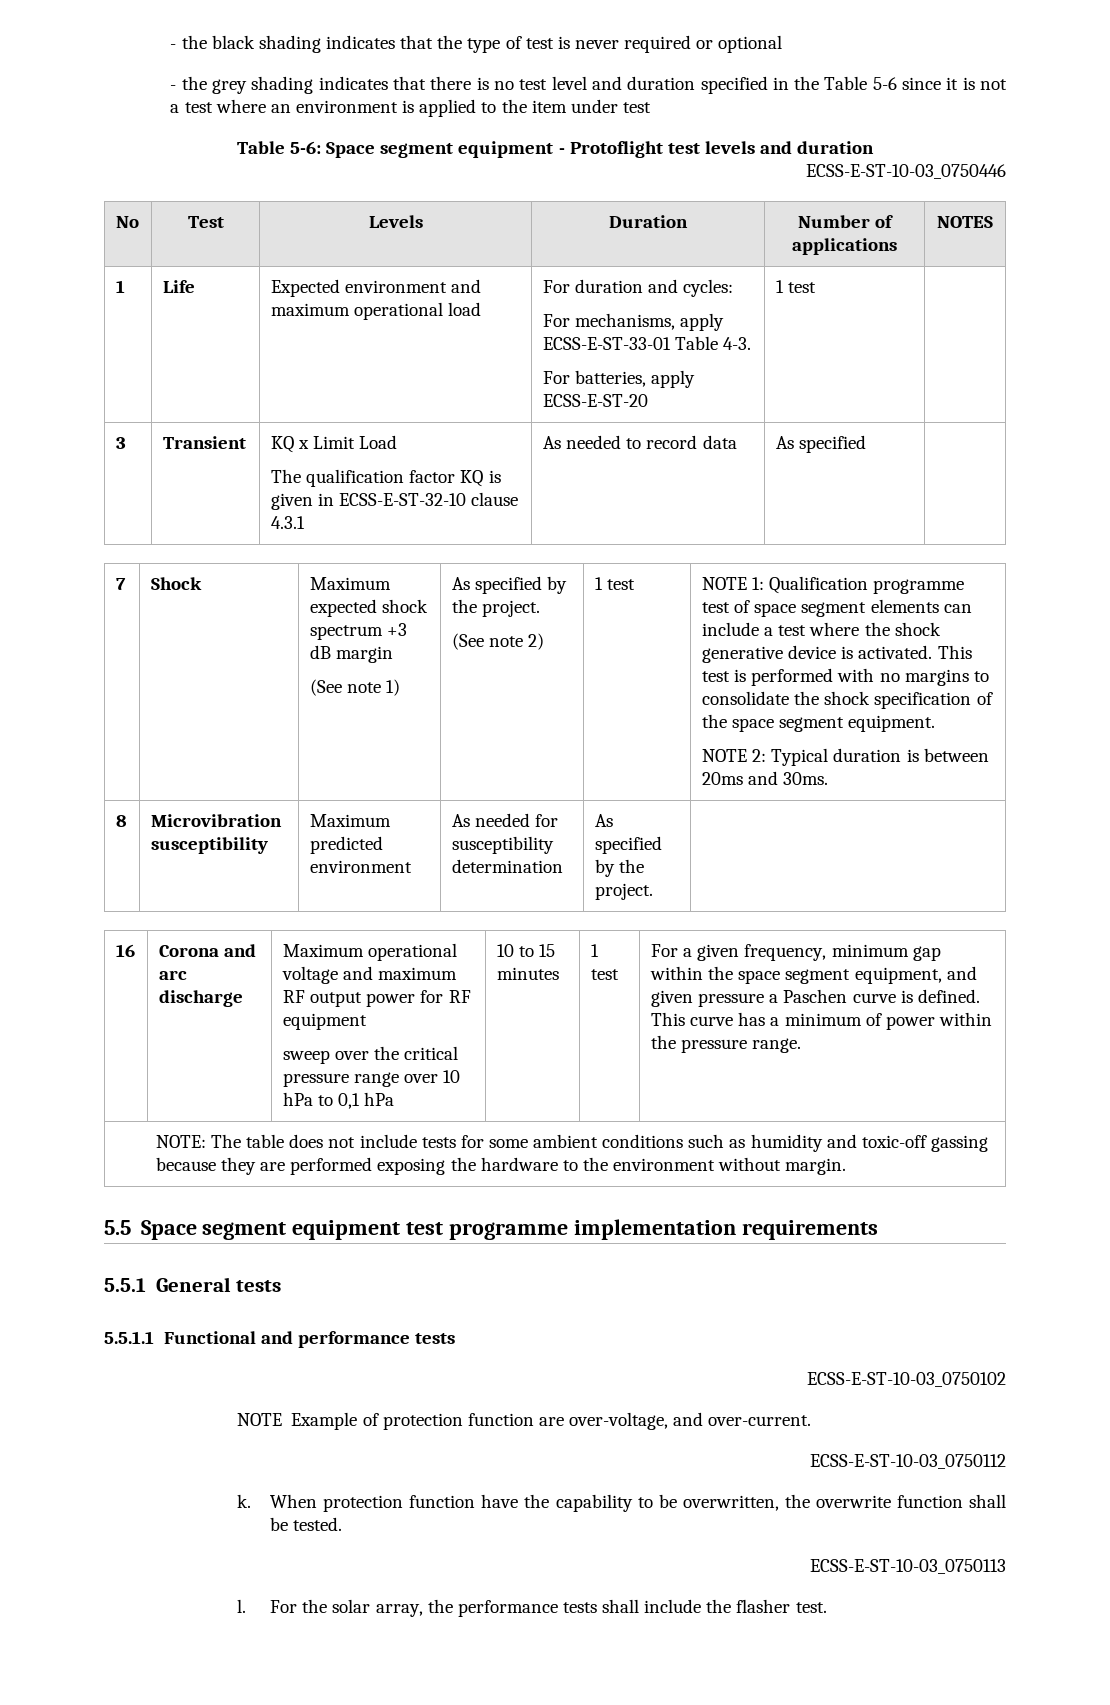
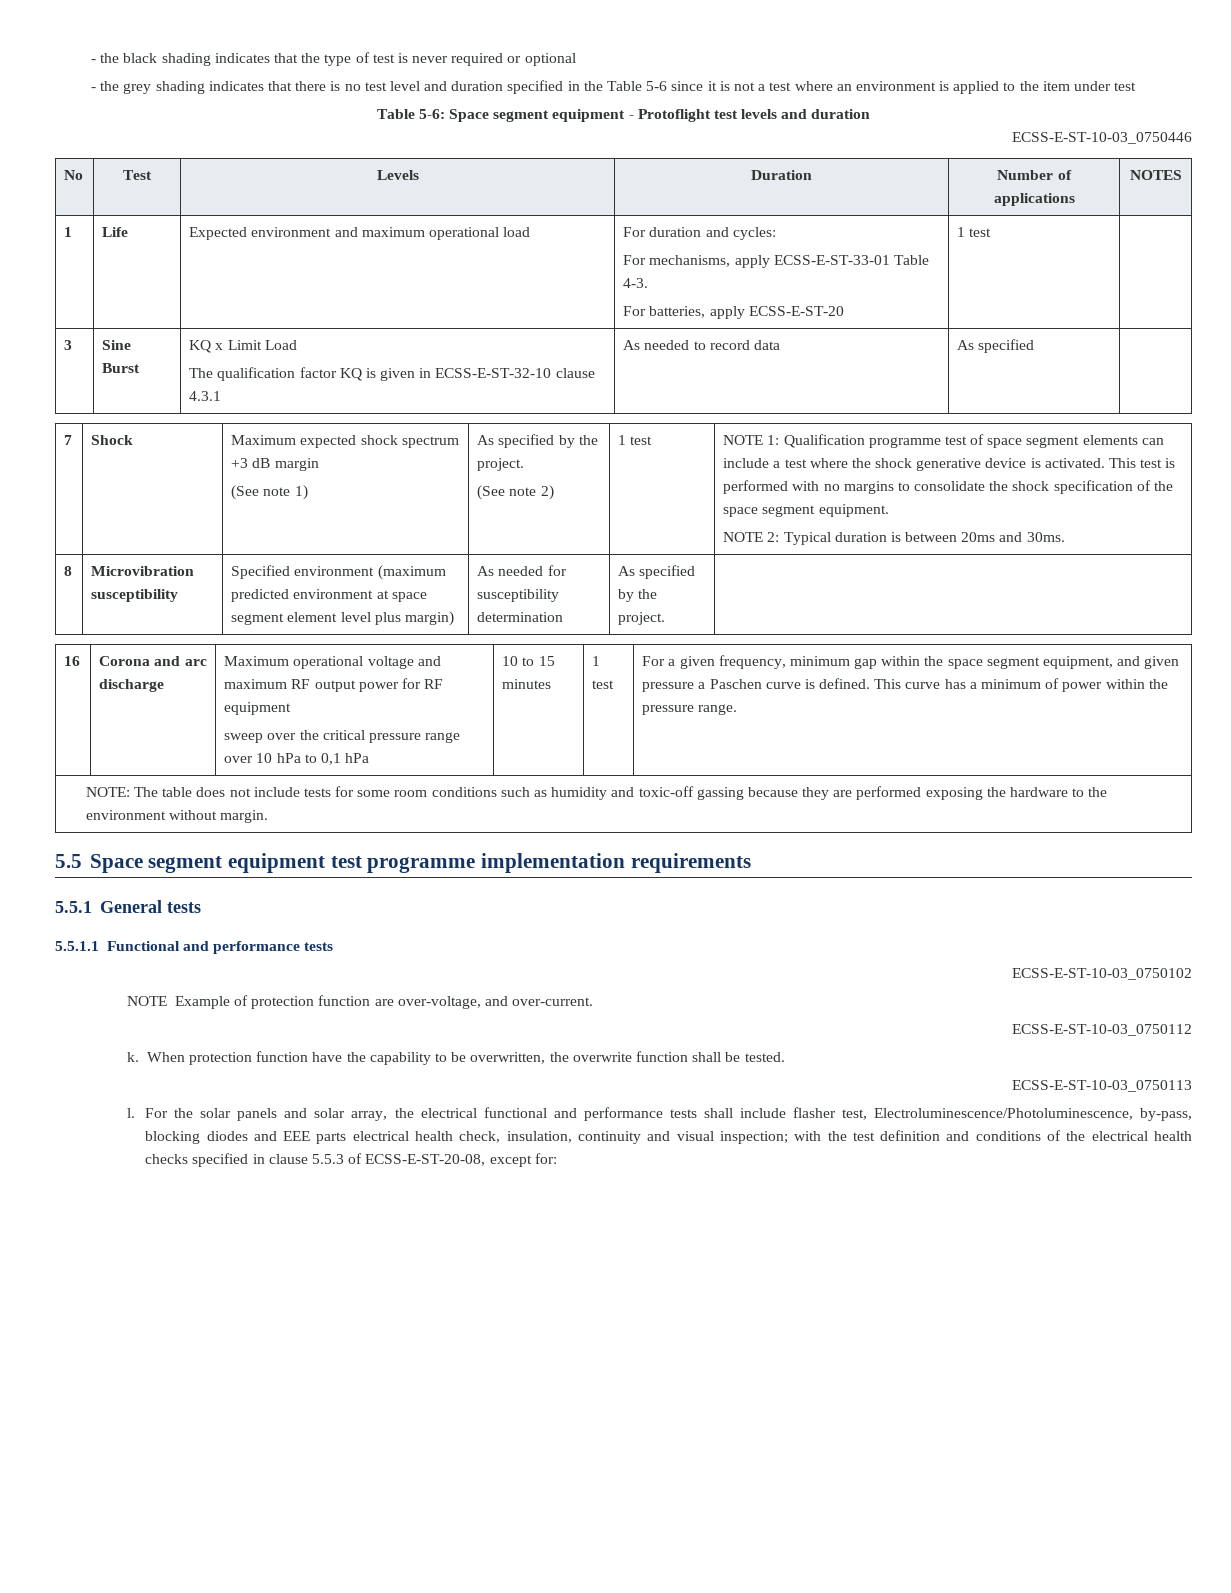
- 3 | Transient | KQ x Limit Load
+ 3 | Sine Burst | KQ x Limit Load
- 8 | Microvibration susceptibility | Maximum predicted environment | As needed for susceptibility determination | As specified by the project. |
+ 8 | Microvibration susceptibility | Specified environment (maximum predicted environment at space segment element level plus margin) | As needed for susceptibility determination | As specified by the project. |
- NOTE: The table does not include tests for some ambient conditions such as humidity and toxic-off gassing because they are performed exposing the hardware to the environment without margin.
+ NOTE: The table does not include tests for some room conditions such as humidity and toxic-off gassing because they are performed exposing the hardware to the environment without margin.
- For the solar array, the performance tests shall include the flasher test.
+ For the solar panels and solar array, the electrical functional and performance tests shall include flasher test, Electroluminescence/Photoluminescence, by-pass, blocking diodes and EEE parts electrical health check, insulation, continuity and visual inspection; with the test definition and conditions of the electrical health checks specified in clause 5.5.3 of ECSS-E-ST-20-08, except for:

